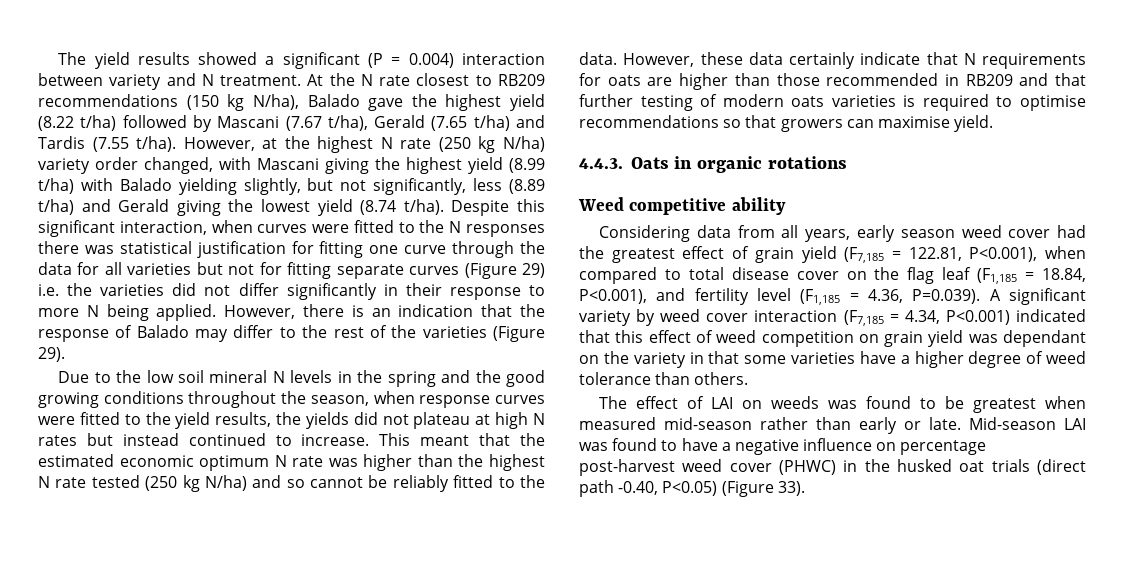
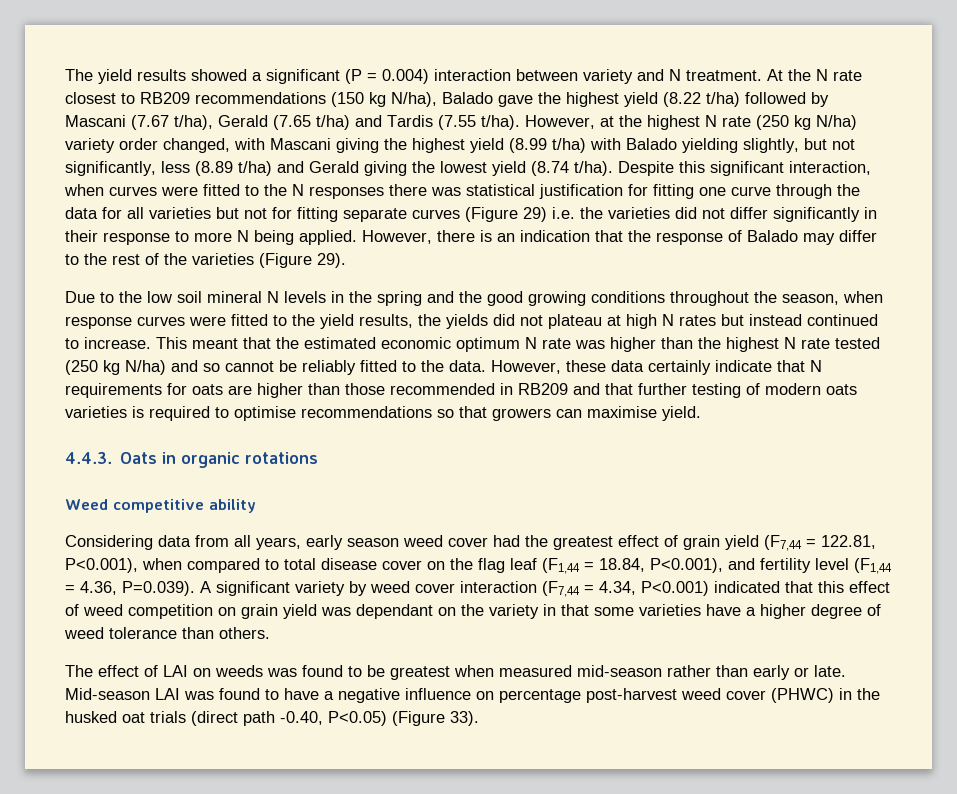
- Considering data from all years, early season weed cover had the greatest effect of grain yield (F7,185 = 122.81, P<0.001), when compared to total disease cover on the flag leaf (F1,185 = 18.84, P<0.001), and fertility level (F1,185 = 4.36, P=0.039). A significant variety by weed cover interaction (F7,185 = 4.34, P<0.001) indicated that this effect of weed competition on grain yield was dependant on the variety in that some varieties have a higher degree of weed tolerance than others.
+ Considering data from all years, early season weed cover had the greatest effect of grain yield (F7,44 = 122.81, P<0.001), when compared to total disease cover on the flag leaf (F1,44 = 18.84, P<0.001), and fertility level (F1,44 = 4.36, P=0.039). A significant variety by weed cover interaction (F7,44 = 4.34, P<0.001) indicated that this effect of weed competition on grain yield was dependant on the variety in that some varieties have a higher degree of weed tolerance than others.

